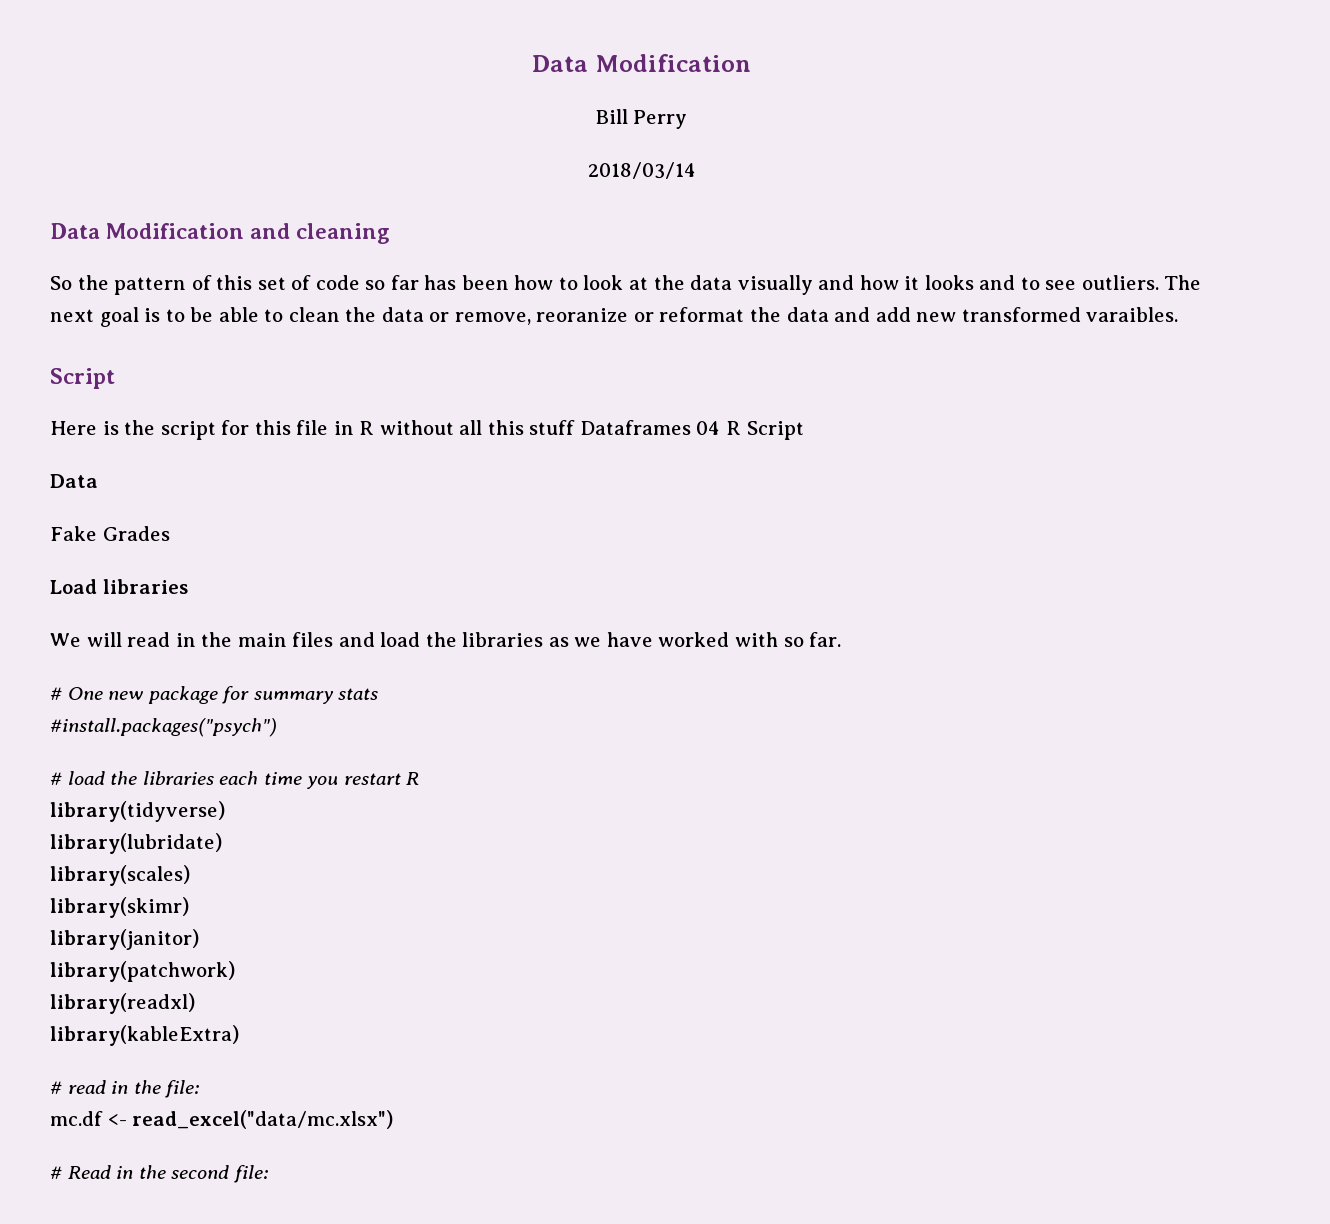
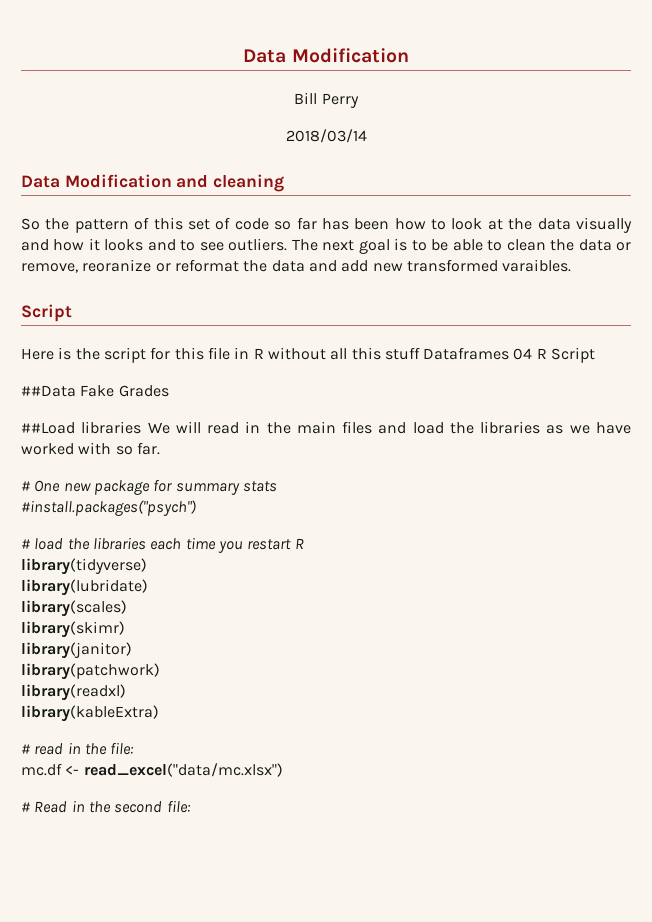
  Here is the script for this file in R without all this stuff Dataframes 04 R Script
- Data
- Fake Grades
+ ##Data Fake Grades
- Load libraries
- We will read in the main files and load the libraries as we have worked with so far.
+ ##Load libraries We will read in the main files and load the libraries as we have worked with so far.

